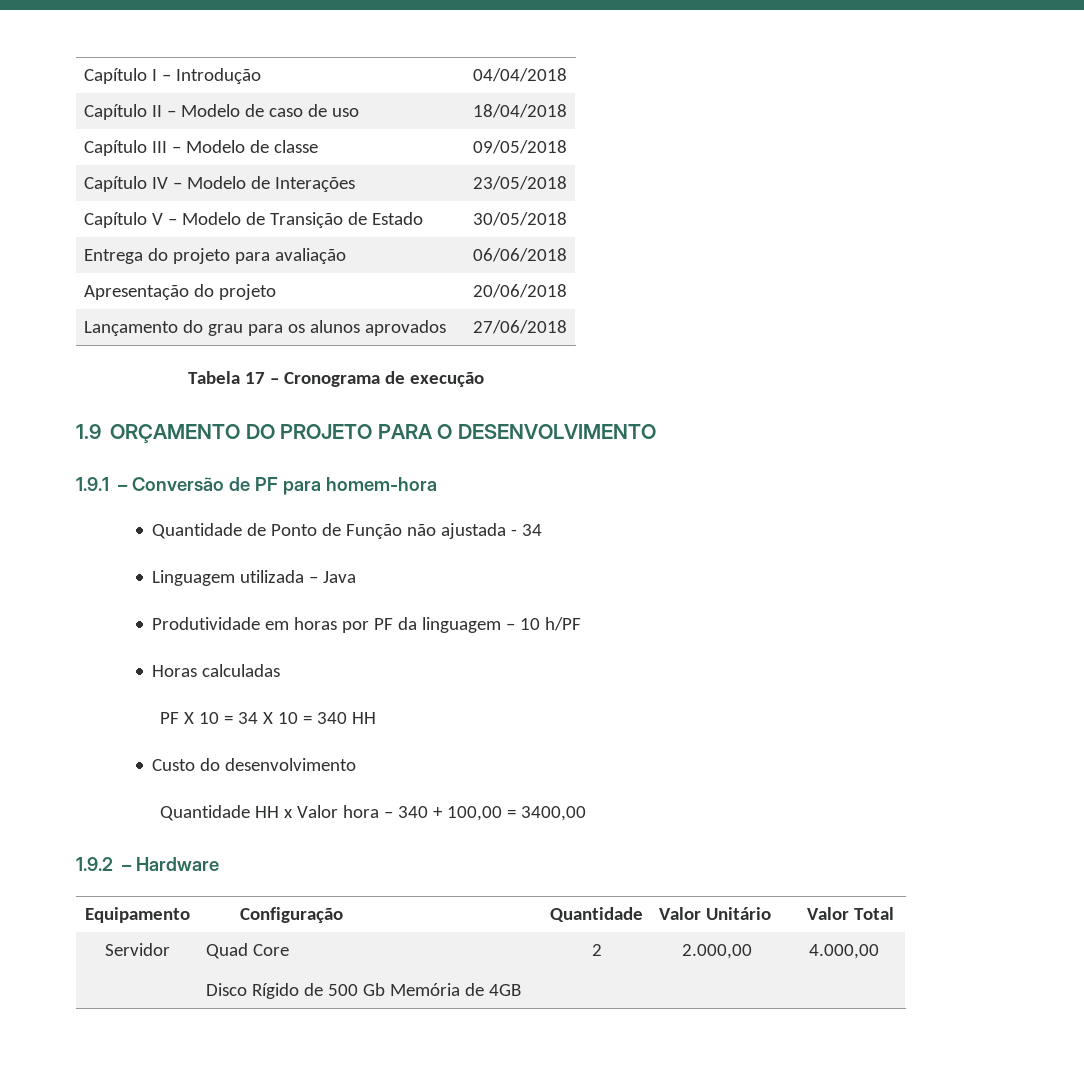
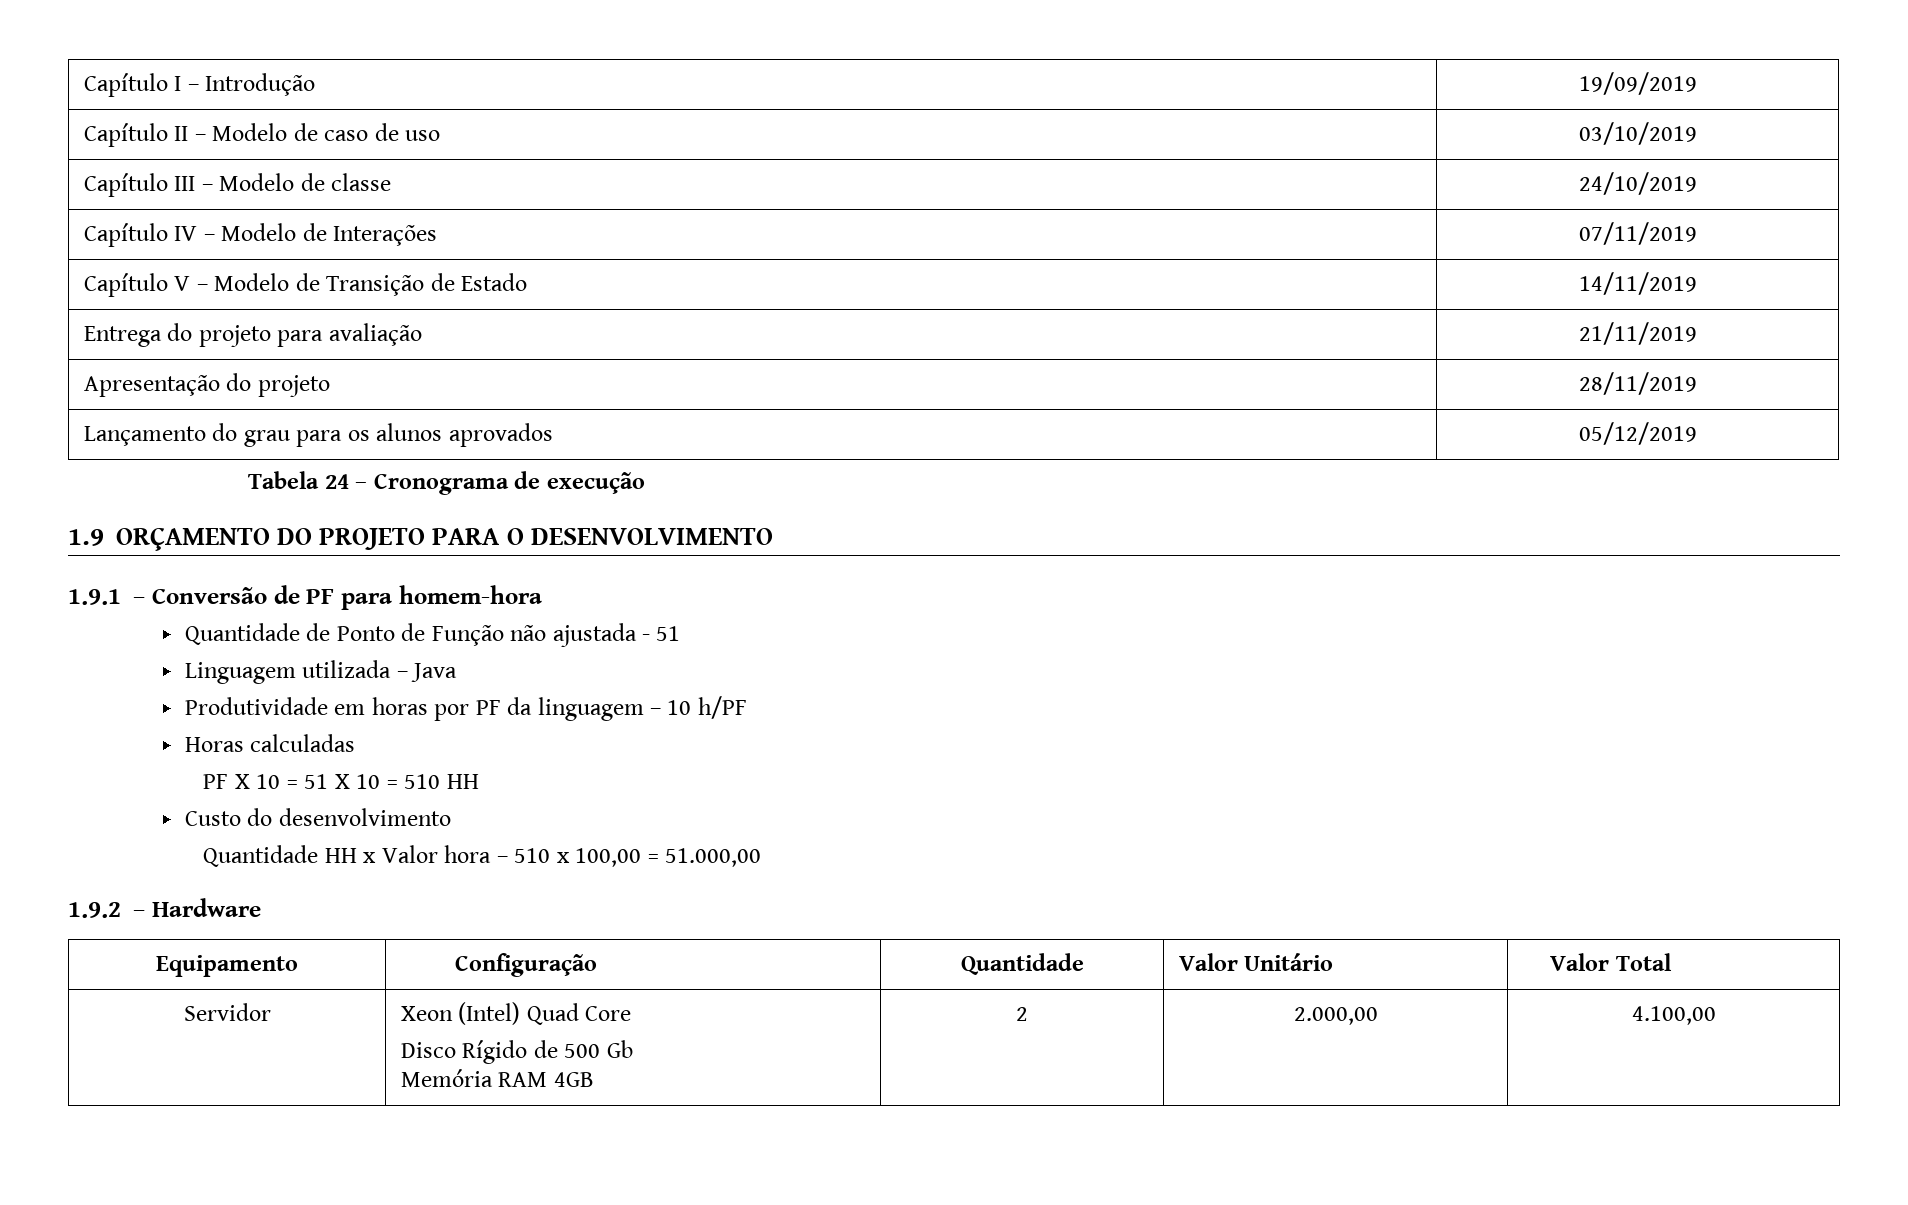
- Capítulo I – Introdução | 04/04/2018
+ Capítulo I – Introdução | 19/09/2019
- Capítulo II – Modelo de caso de uso | 18/04/2018
+ Capítulo II – Modelo de caso de uso | 03/10/2019
- Capítulo III – Modelo de classe | 09/05/2018
+ Capítulo III – Modelo de classe | 24/10/2019
- Capítulo IV – Modelo de Interações | 23/05/2018
+ Capítulo IV – Modelo de Interações | 07/11/2019
- Capítulo V – Modelo de Transição de Estado | 30/05/2018
+ Capítulo V – Modelo de Transição de Estado | 14/11/2019
- Entrega do projeto para avaliação | 06/06/2018
+ Entrega do projeto para avaliação | 21/11/2019
- Apresentação do projeto | 20/06/2018
+ Apresentação do projeto | 28/11/2019
- Lançamento do grau para os alunos aprovados | 27/06/2018
+ Lançamento do grau para os alunos aprovados | 05/12/2019
- Tabela 17 – Cronograma de execução
+ Tabela 24 – Cronograma de execução
- Quantidade de Ponto de Função não ajustada - 34
+ Quantidade de Ponto de Função não ajustada - 51
- PF X 10 = 34 X 10 = 340 HH
+ PF X 10 = 51 X 10 = 510 HH
- Quantidade HH x Valor hora – 340 + 100,00 = 3400,00
+ Quantidade HH x Valor hora – 510 x 100,00 = 51.000,00
- Servidor | Quad Core
- Disco Rígido de 500 Gb Memória de 4GB | 2 | 2.000,00 | 4.000,00
+ Servidor | Xeon (Intel) Quad Core
+ Disco Rígido de 500 Gb
+ Memória RAM 4GB | 2 | 2.000,00 | 4.100,00

